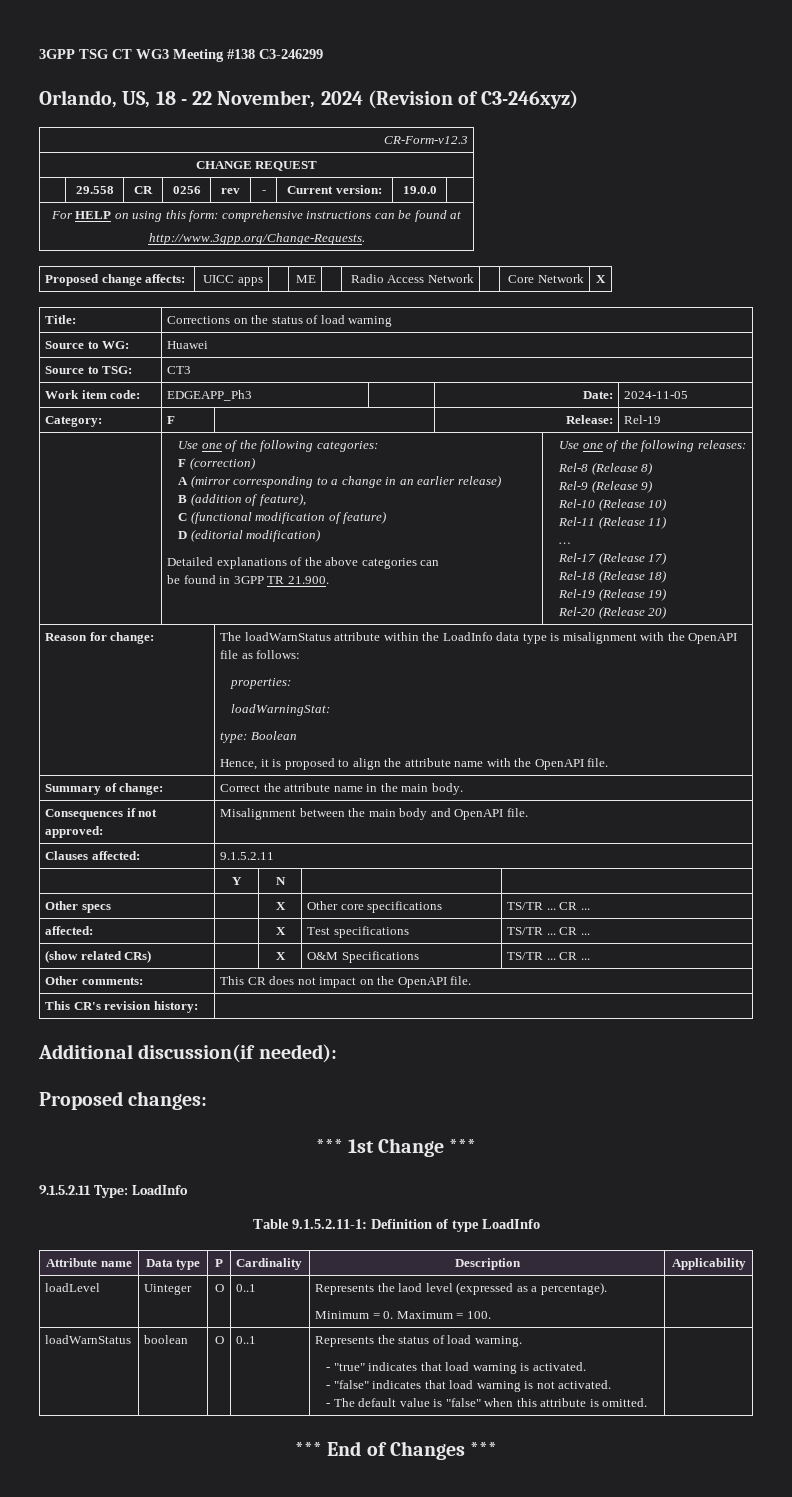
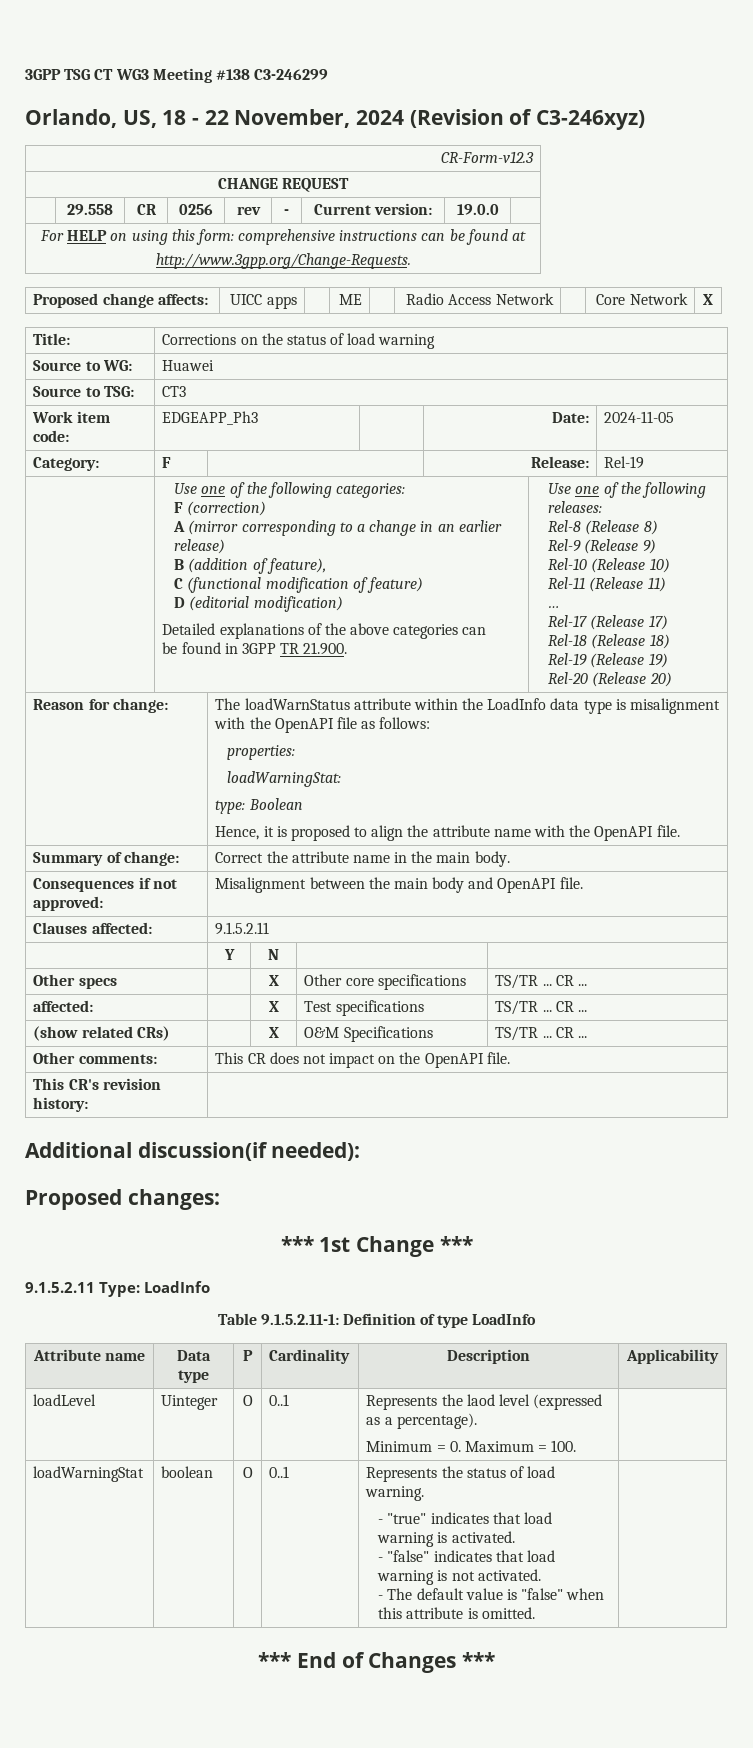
- loadWarnStatus | boolean | O | 0..1 | Represents the status of load warning.
+ loadWarningStat | boolean | O | 0..1 | Represents the status of load warning.

